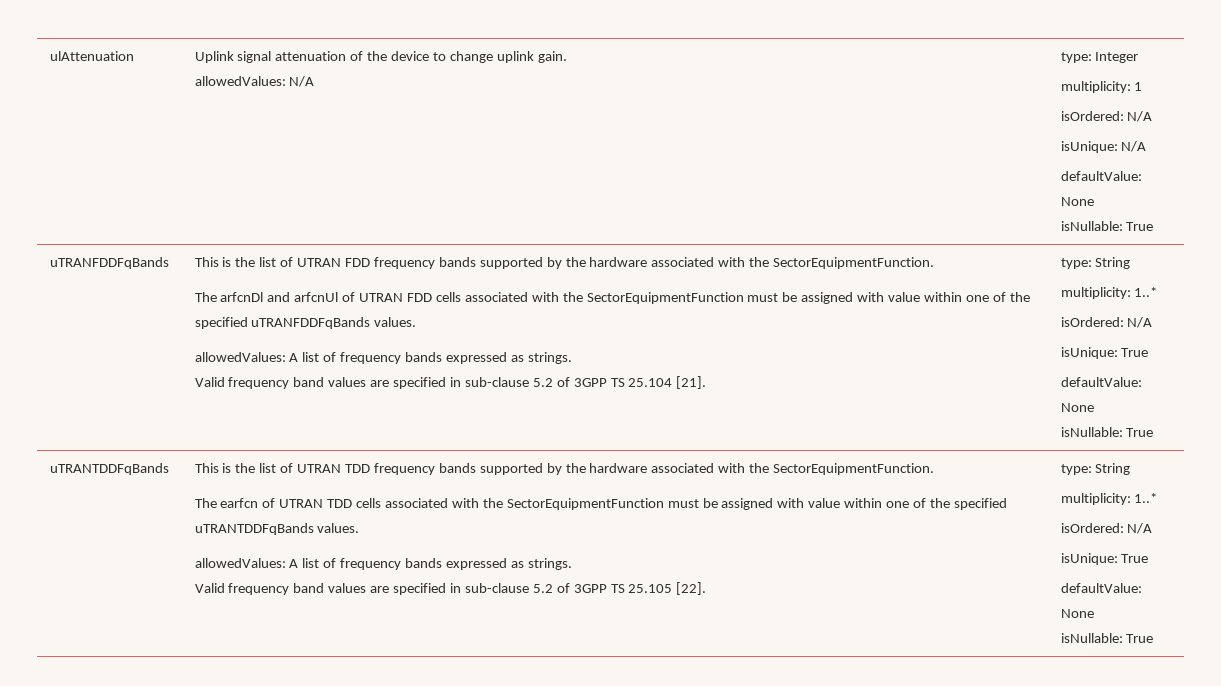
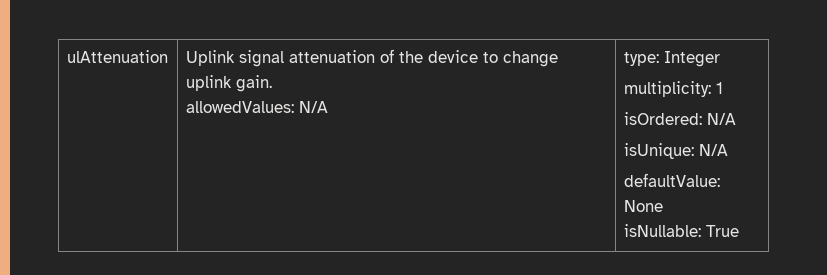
- uTRANFDDFqBands | This is the list of UTRAN FDD frequency bands supported by the hardware associated with the SectorEquipmentFunction.
- The arfcnDl and arfcnUl of UTRAN FDD cells associated with the SectorEquipmentFunction must be assigned with value within one of the specified uTRANFDDFqBands values.
- allowedValues: A list of frequency bands expressed as strings.
- Valid frequency band values are specified in sub-clause 5.2 of 3GPP TS 25.104 [21]. | type: String
- multiplicity: 1..*
- isOrdered: N/A
- isUnique: True
- defaultValue: None
- isNullable: True
- uTRANTDDFqBands | This is the list of UTRAN TDD frequency bands supported by the hardware associated with the SectorEquipmentFunction.
- The earfcn of UTRAN TDD cells associated with the SectorEquipmentFunction must be assigned with value within one of the specified uTRANTDDFqBands values.
- allowedValues: A list of frequency bands expressed as strings.
- Valid frequency band values are specified in sub-clause 5.2 of 3GPP TS 25.105 [22]. | type: String
- multiplicity: 1..*
- isOrdered: N/A
- isUnique: True
- defaultValue: None
- isNullable: True

